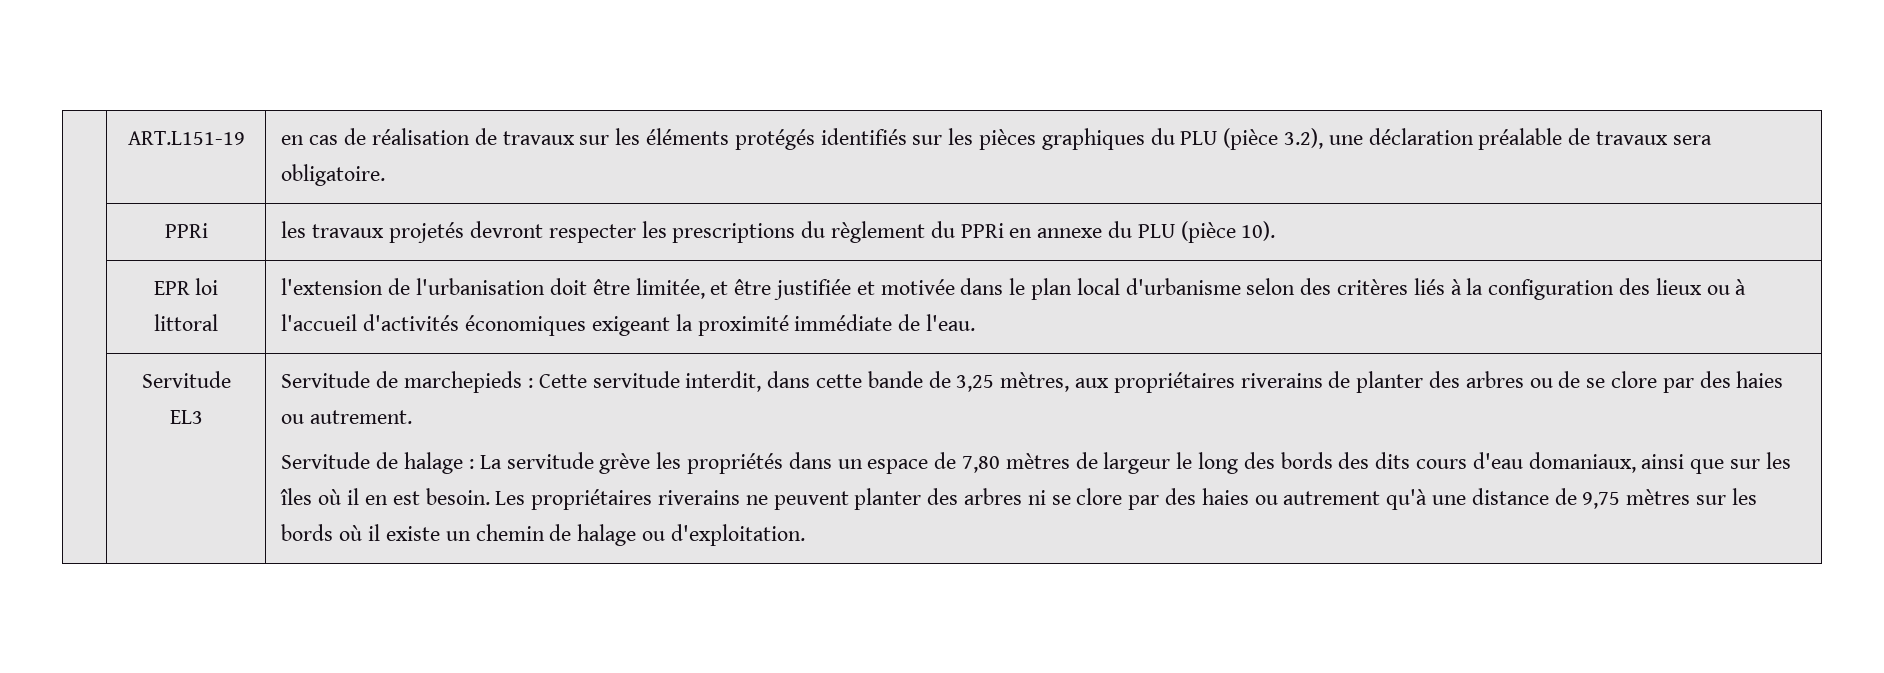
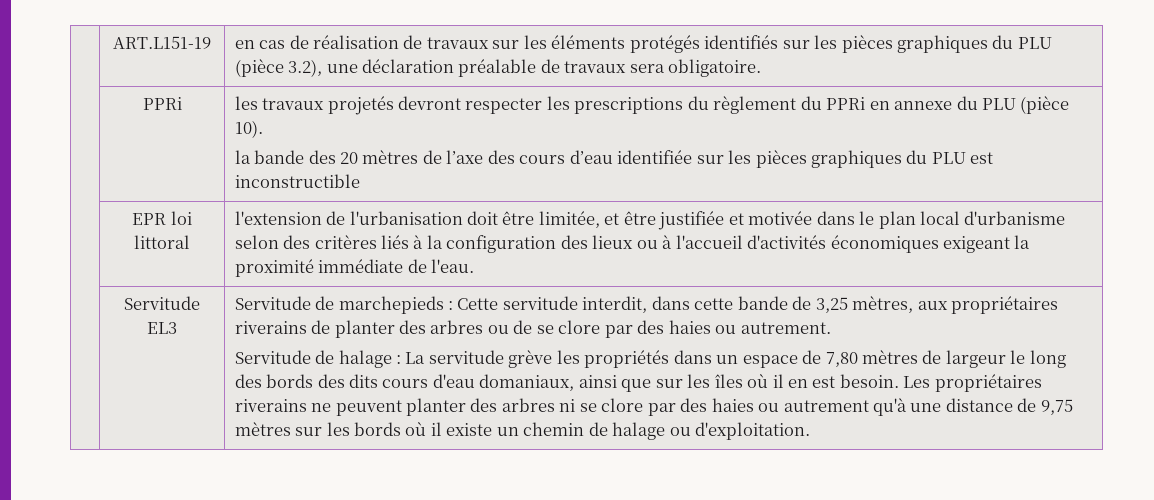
  | PPRi | les travaux projetés devront respecter les prescriptions du règlement du PPRi en annexe du PLU (pièce 10).
+ la bande des 20 mètres de l’axe des cours d’eau identifiée sur les pièces graphiques du PLU est inconstructible

